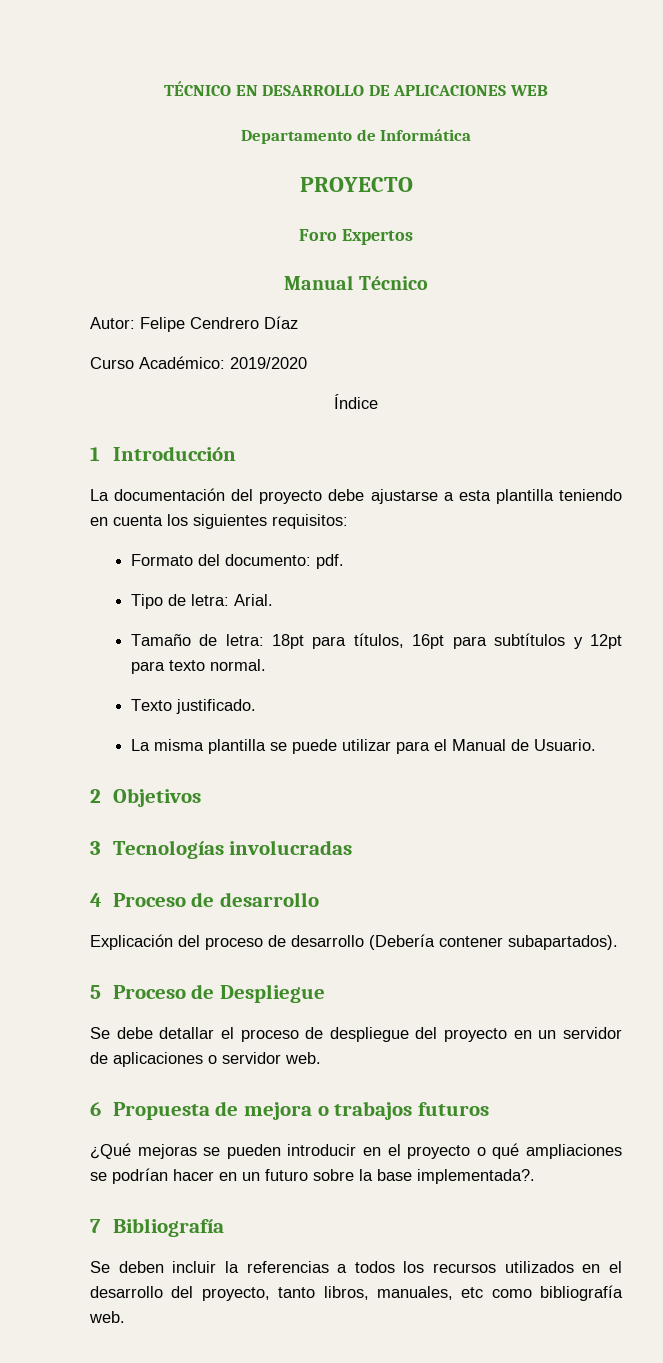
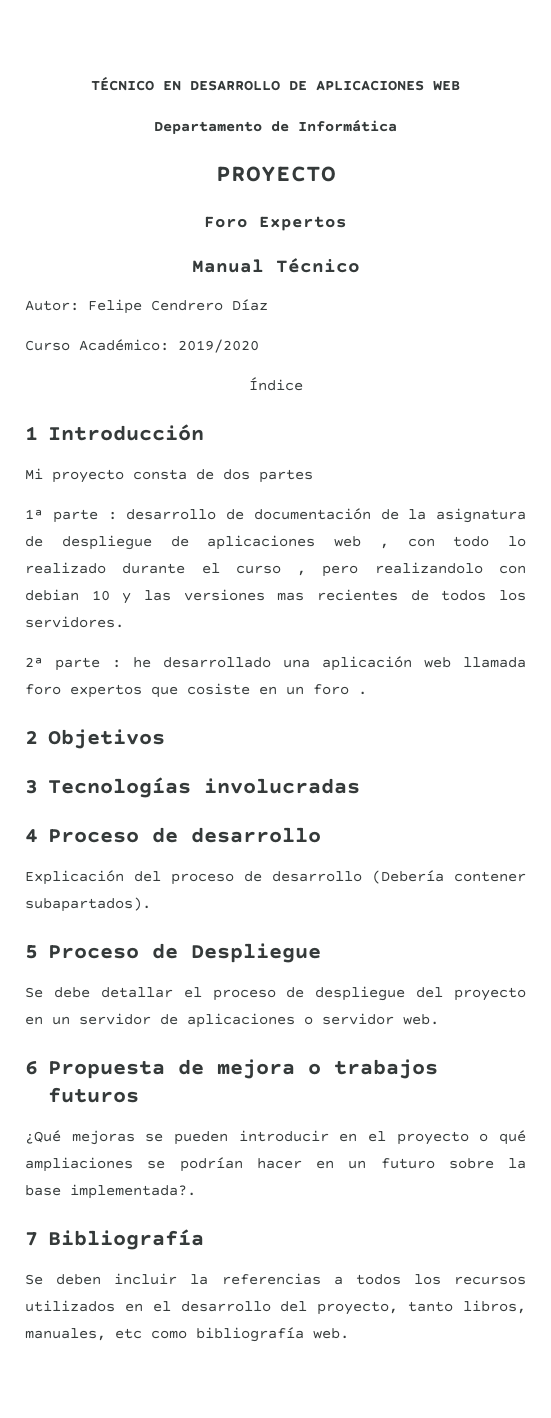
- La documentación del proyecto debe ajustarse a esta plantilla teniendo en cuenta los siguientes requisitos:
- Formato del documento: pdf.
- Tipo de letra: Arial.
- Tamaño de letra: 18pt para títulos, 16pt para subtítulos y 12pt para texto normal.
- Texto justificado.
- La misma plantilla se puede utilizar para el Manual de Usuario.
+ Mi proyecto consta de dos partes
+ 1ª parte : desarrollo de documentación de la asignatura de despliegue de aplicaciones web , con todo lo realizado durante el curso , pero realizandolo con debian 10 y las versiones mas recientes de todos los servidores.
+ 2ª parte : he desarrollado una aplicación web llamada foro expertos que cosiste en un foro .

